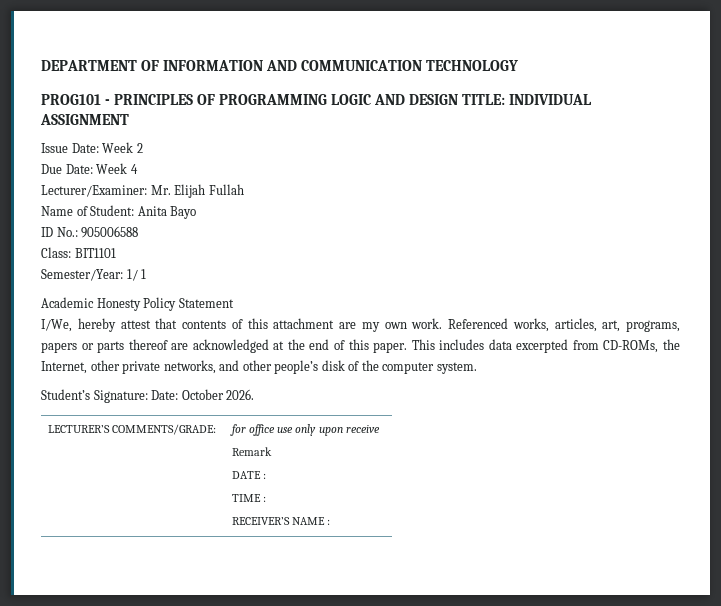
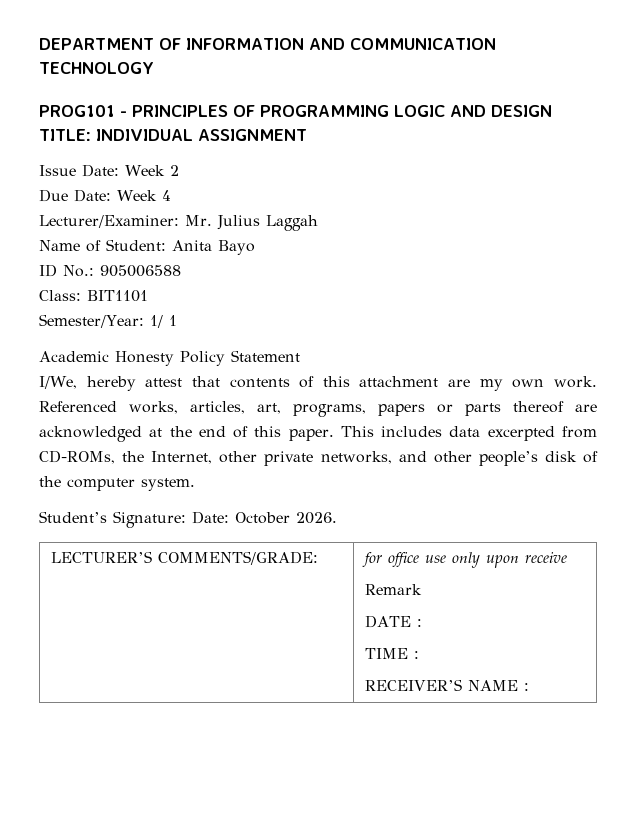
- Lecturer/Examiner: Mr. Elijah Fullah
+ Lecturer/Examiner: Mr. Julius Laggah

